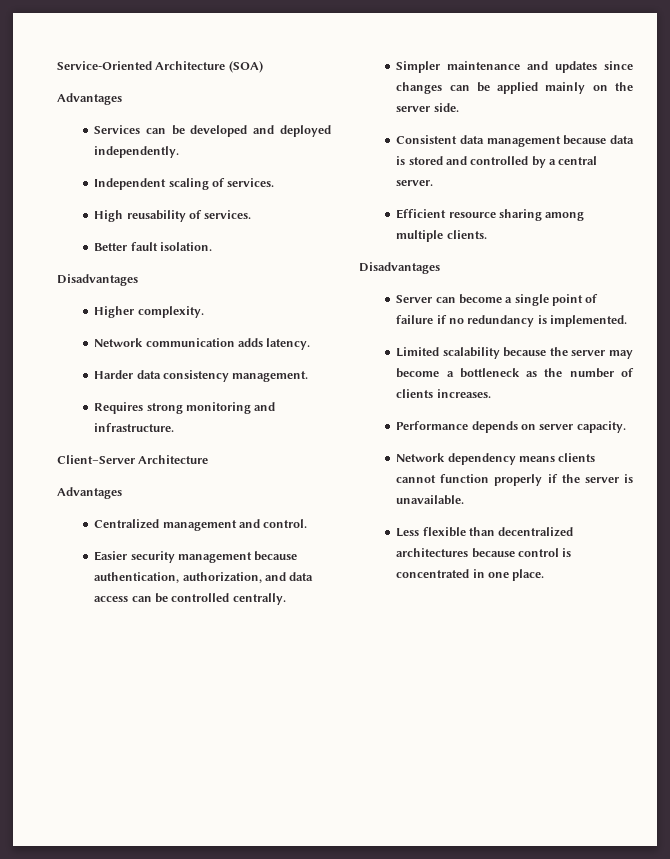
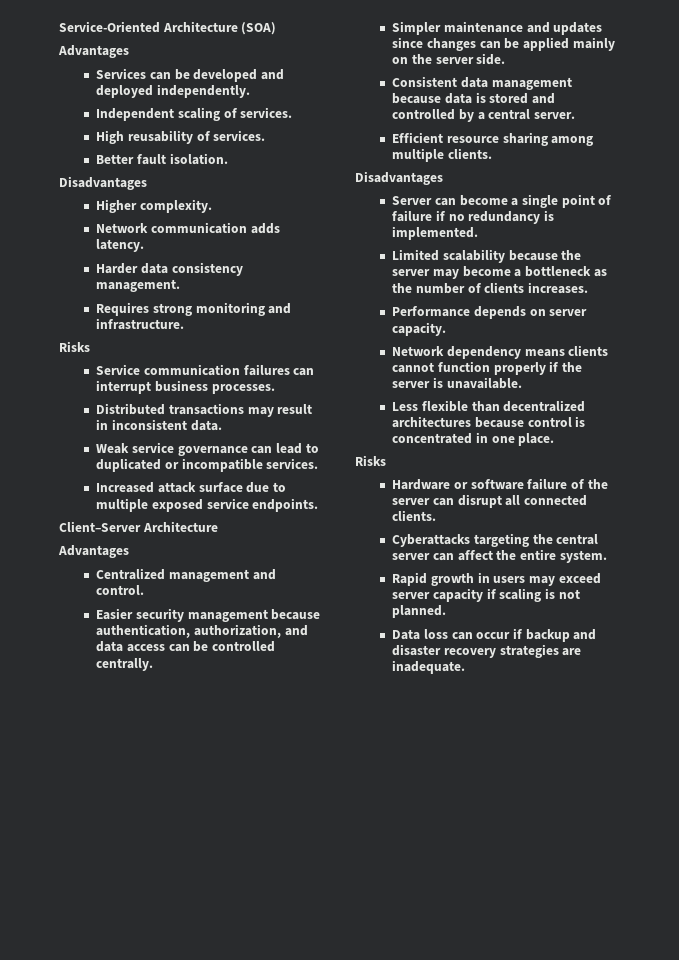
  Requires strong monitoring and infrastructure.
+ Risks
+ Service communication failures can interrupt business processes.
+ Distributed transactions may result in inconsistent data.
+ Weak service governance can lead to duplicated or incompatible services.
+ Increased attack surface due to multiple exposed service endpoints.
  Less flexible than decentralized architectures because control is concentrated in one place.
+ Risks
+ Hardware or software failure of the server can disrupt all connected clients.
+ Cyberattacks targeting the central server can affect the entire system.
+ Rapid growth in users may exceed server capacity if scaling is not planned.
+ Data loss can occur if backup and disaster recovery strategies are inadequate.

